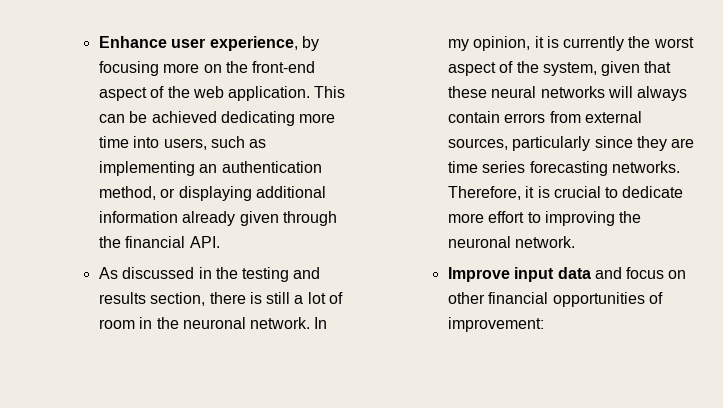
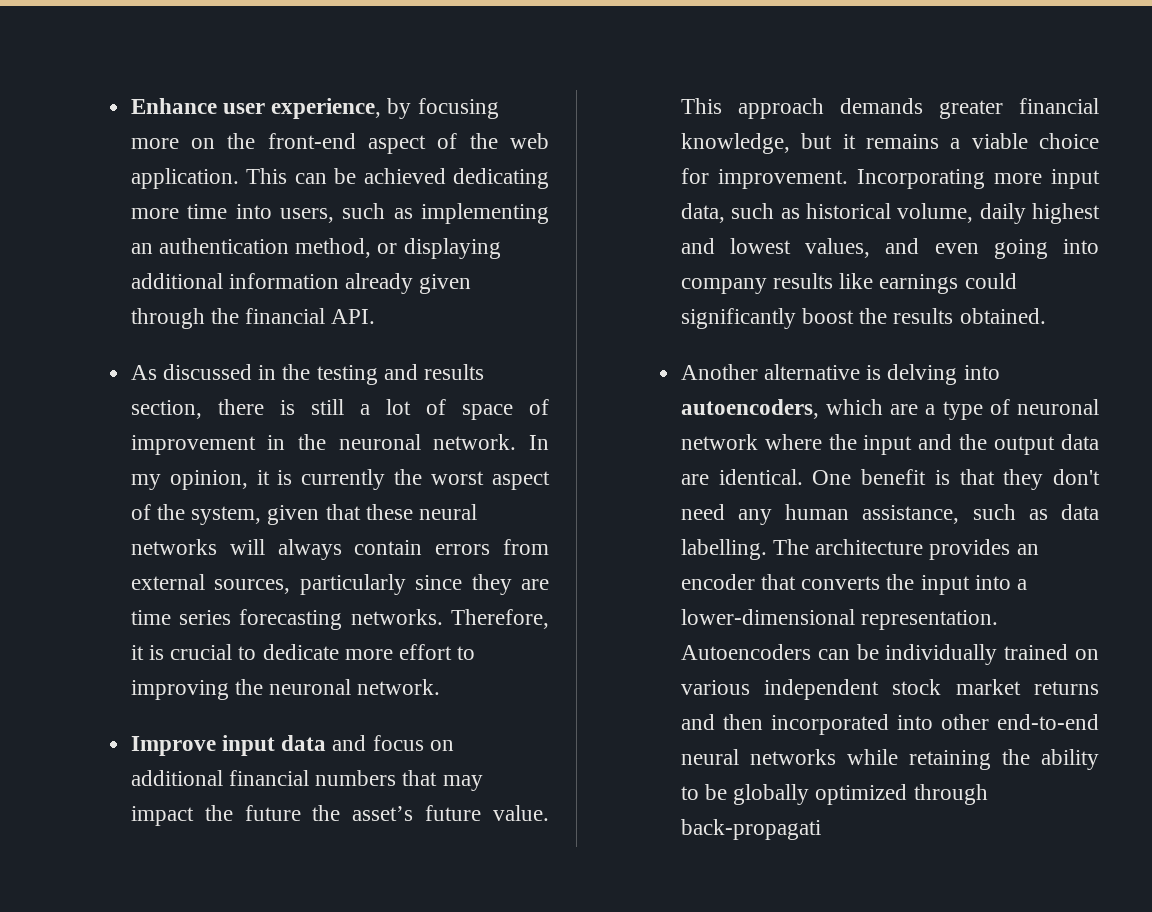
- As discussed in the testing and results section, there is still a lot of room in the neuronal network.
+ As discussed in the testing and results section, there is still a lot of space of improvement in the neuronal network.
- Improve input data and focus on other financial opportunities of improvement:
+ Improve input data and focus on additional financial numbers that may impact the future the asset’s future value. This approach demands greater financial knowledge, but it remains a viable choice for improvement. Incorporating more input data, such as historical volume, daily highest and lowest values, and even going into company results like earnings could significantly boost the results obtained.
+ Another alternative is delving into autoencoders, which are a type of neuronal network where the input and the output data are identical. One benefit is that they don't need any human assistance, such as data labelling. The architecture provides an encoder that converts the input into a lower-dimensional representation. Autoencoders can be individually trained on various independent stock market returns and then incorporated into other end-to-end neural networks while retaining the ability to be globally optimized through back-propagati

